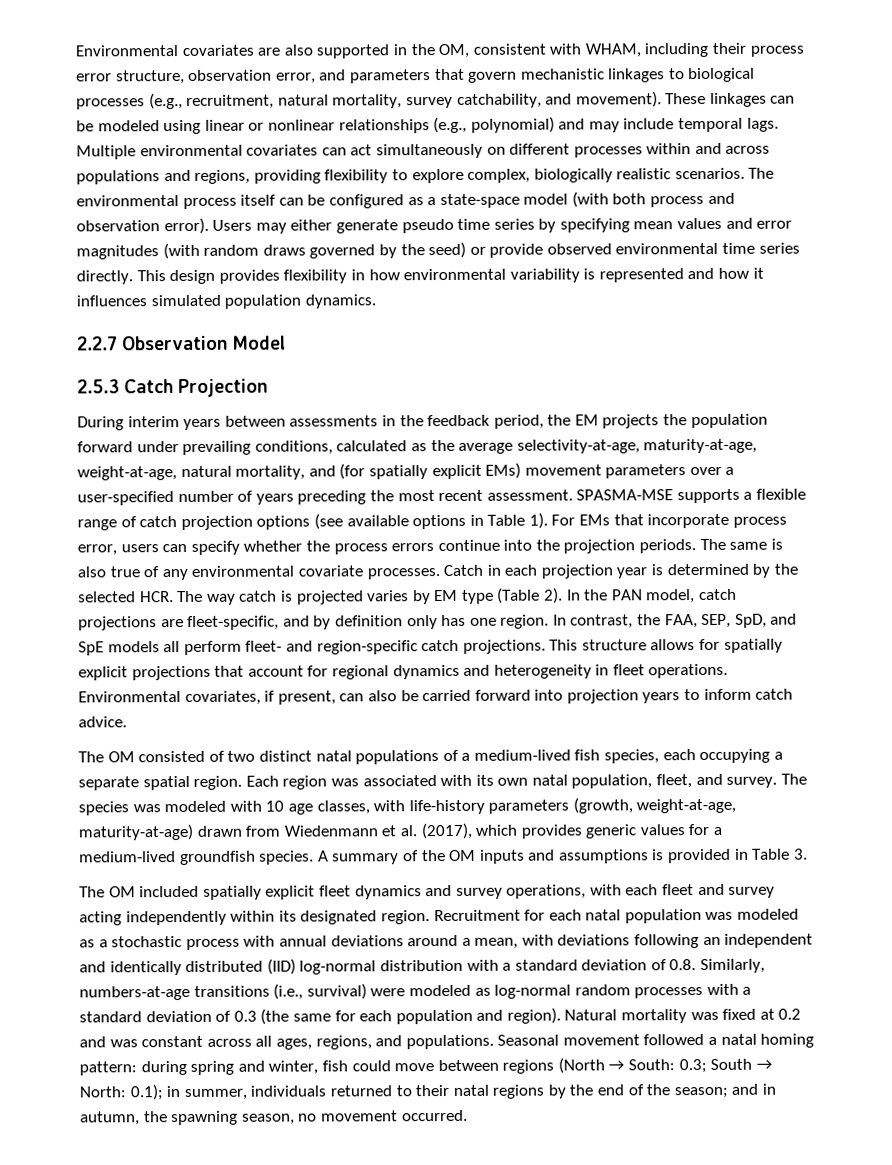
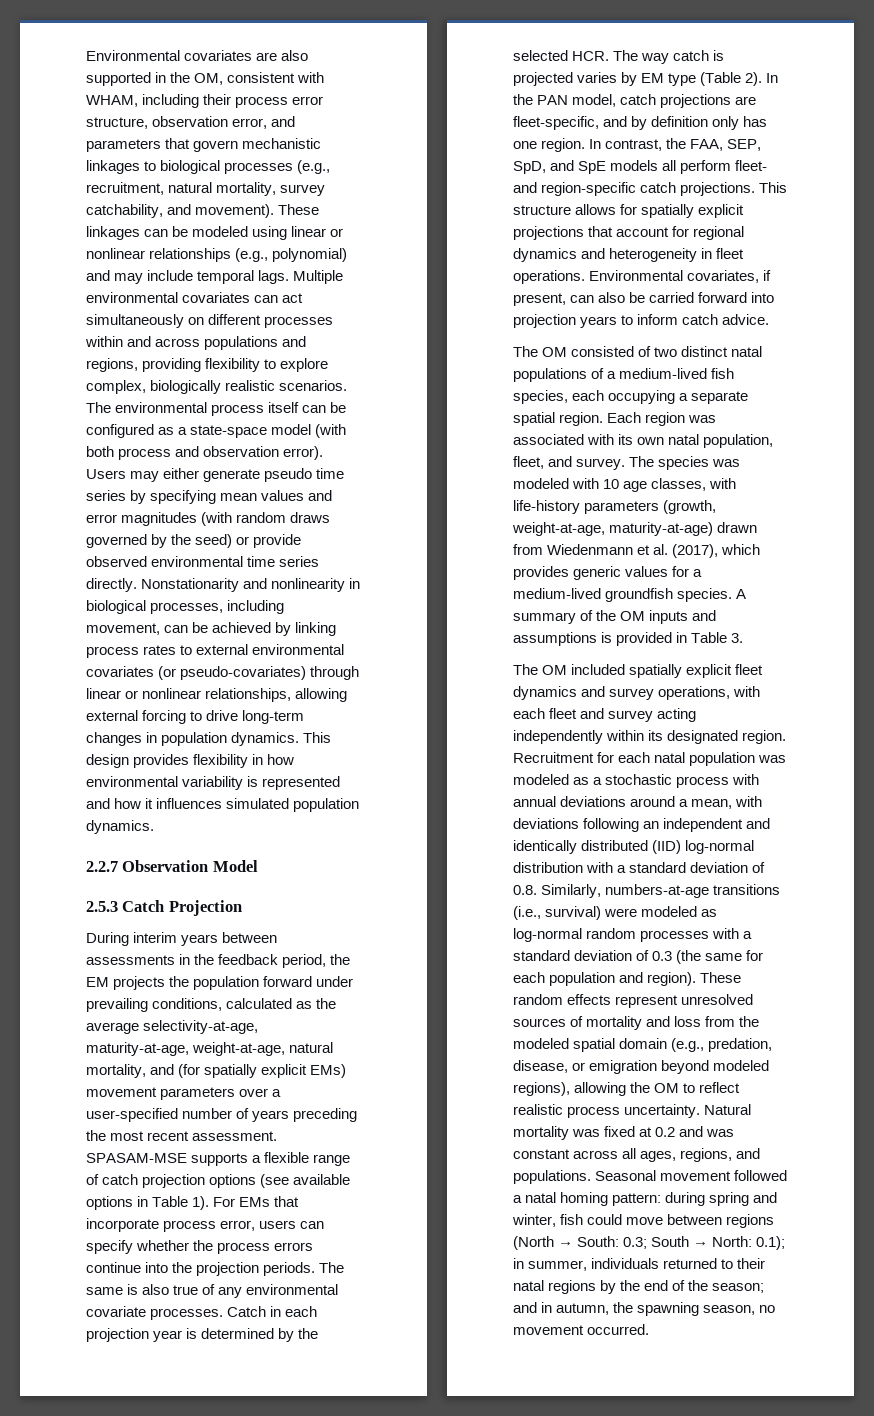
+ Nonstationarity and nonlinearity in biological processes, including movement, can be achieved by linking process rates to external environmental covariates (or pseudo-covariates) through linear or nonlinear relationships, allowing external forcing to drive long-term changes in population dynamics.
- SPASMA-MSE supports a flexible range of catch projection options (see available options in Table 1).
+ SPASAM-MSE supports a flexible range of catch projection options (see available options in Table 1).
+ These random effects represent unresolved sources of mortality and loss from the modeled spatial domain (e.g., predation, disease, or emigration beyond modeled regions), allowing the OM to reflect realistic process uncertainty.

